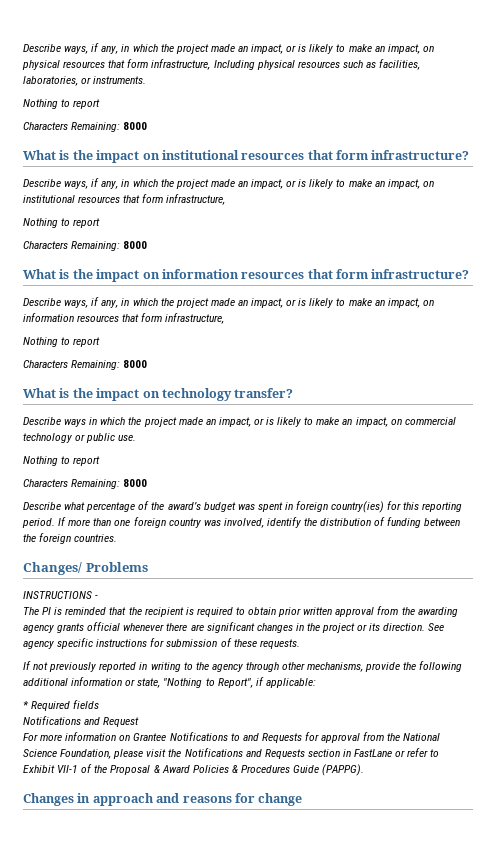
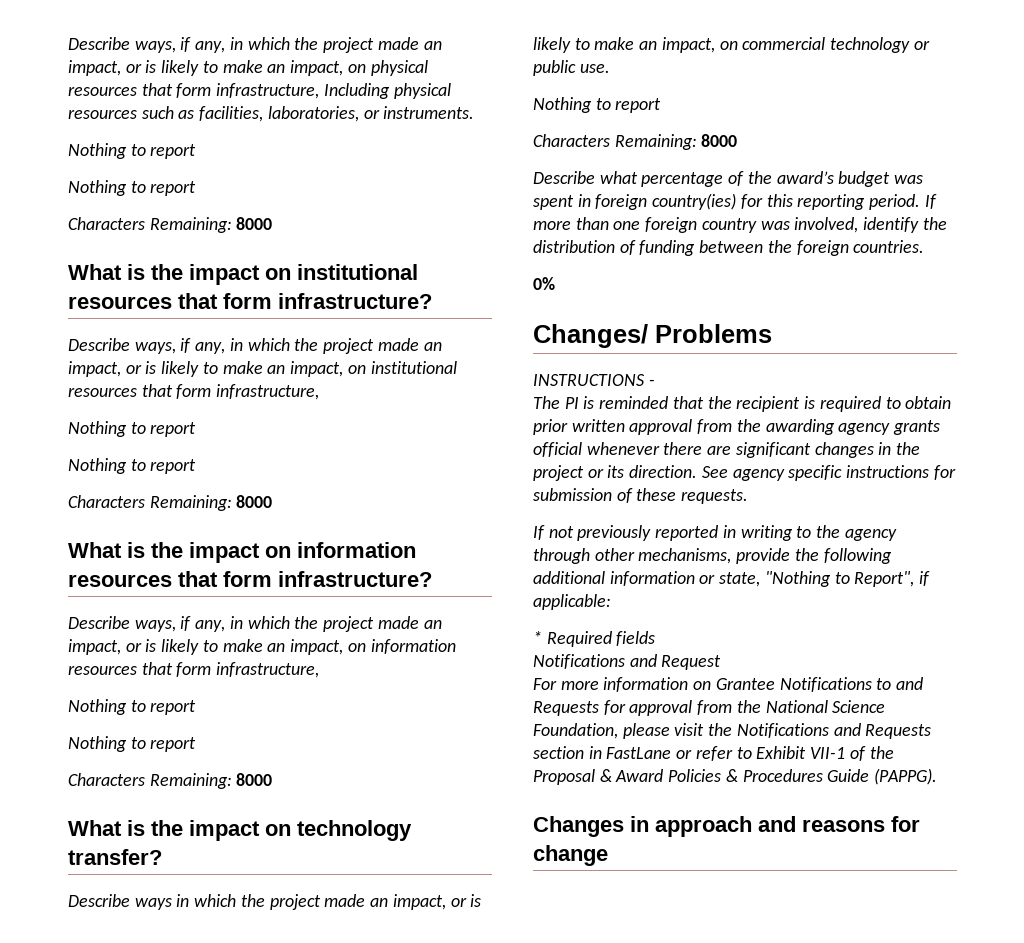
  Describe ways, if any, in which the project made an impact, or is likely to make an impact, on physical resources that form infrastructure, Including physical resources such as facilities, laboratories, or instruments.
+ Nothing to report
  Describe ways, if any, in which the project made an impact, or is likely to make an impact, on institutional resources that form infrastructure,
+ Nothing to report
  Describe ways, if any, in which the project made an impact, or is likely to make an impact, on information resources that form infrastructure,
+ Nothing to report
+ 0%

